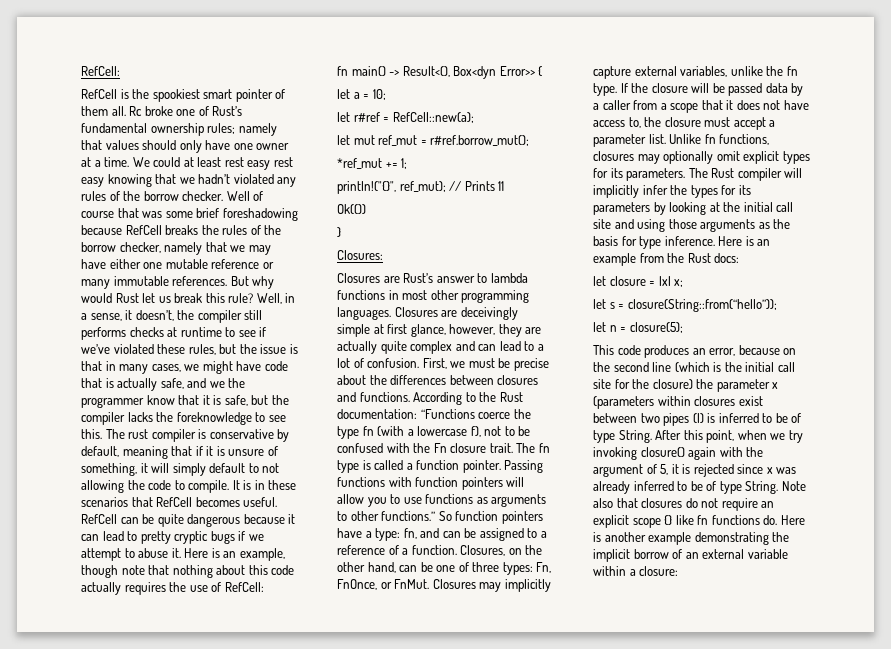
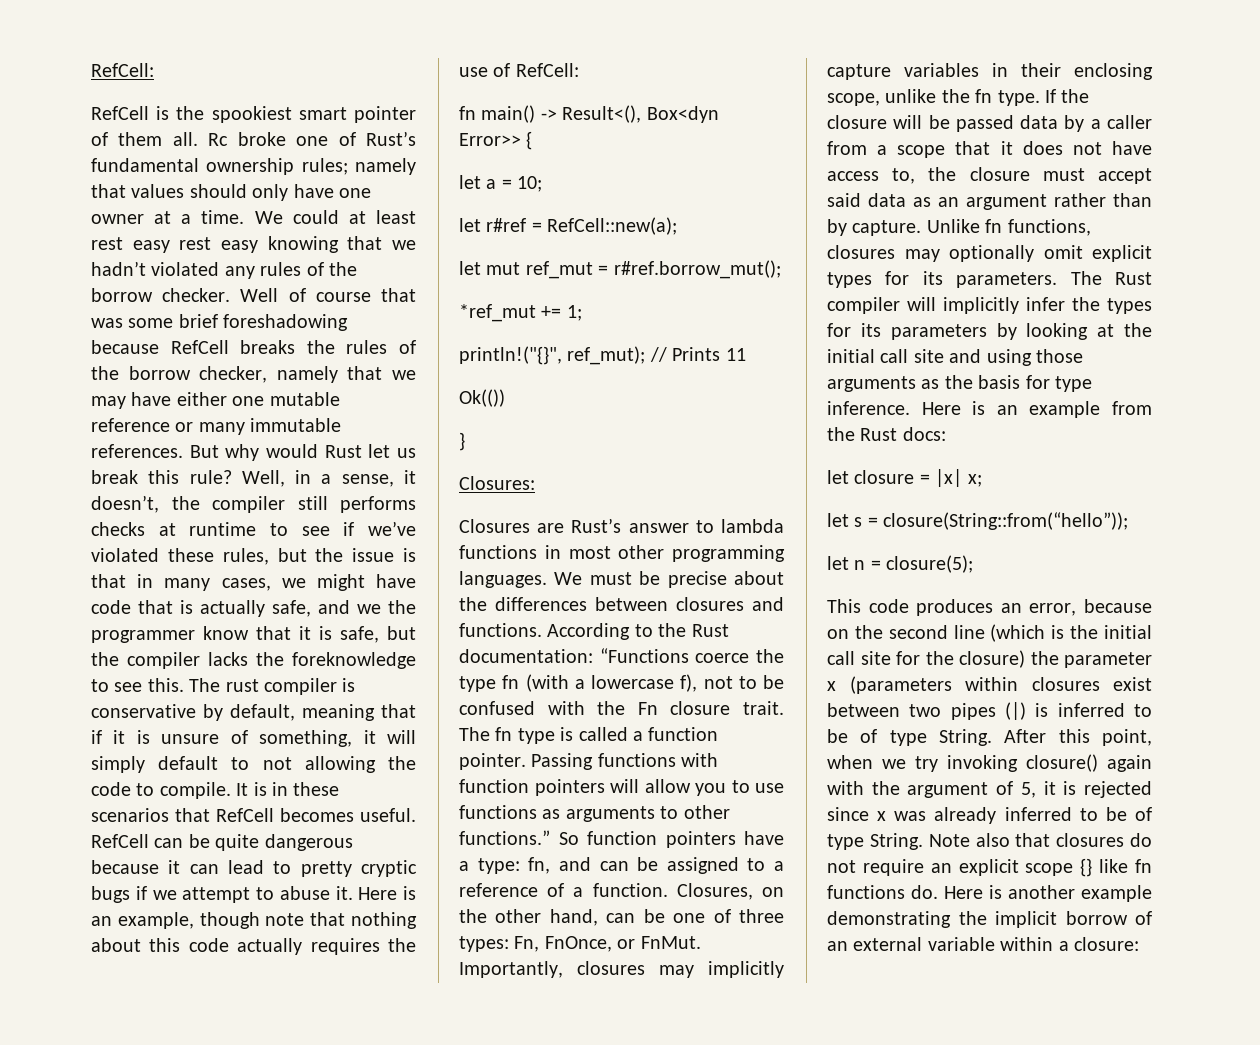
- Closures are deceivingly simple at first glance, however, they are actually quite complex and can lead to a lot of confusion. First, we must be precise about the differences between closures and functions.
+ We must be precise about the differences between closures and functions.
- Closures may implicitly capture external variables, unlike the fn type.
+ Importantly, closures may implicitly capture variables in their enclosing scope, unlike the fn type.
- If the closure will be passed data by a caller from a scope that it does not have access to, the closure must accept a parameter list.
+ If the closure will be passed data by a caller from a scope that it does not have access to, the closure must accept said data as an argument rather than by capture.

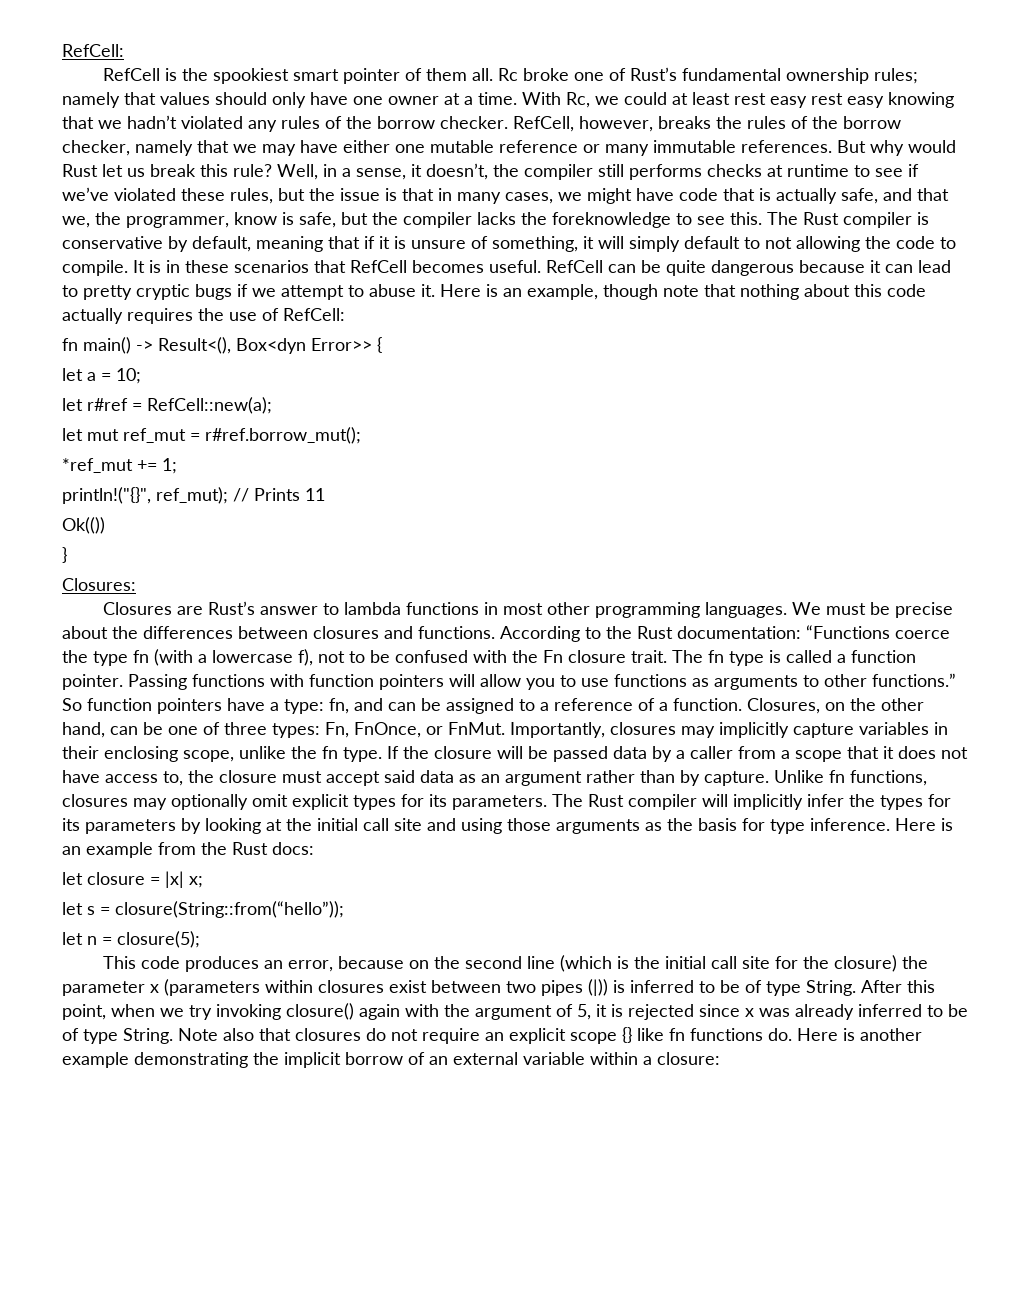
- We could at least rest easy rest easy knowing that we hadn’t violated any rules of the borrow checker.
+ With Rc, we could at least rest easy rest easy knowing that we hadn’t violated any rules of the borrow checker.
- Well of course that was some brief foreshadowing because RefCell breaks the rules of the borrow checker, namely that we may have either one mutable reference or many immutable references.
+ RefCell, however, breaks the rules of the borrow checker, namely that we may have either one mutable reference or many immutable references.
- Well, in a sense, it doesn’t, the compiler still performs checks at runtime to see if we’ve violated these rules, but the issue is that in many cases, we might have code that is actually safe, and we the programmer know that it is safe, but the compiler lacks the foreknowledge to see this.
+ Well, in a sense, it doesn’t, the compiler still performs checks at runtime to see if we’ve violated these rules, but the issue is that in many cases, we might have code that is actually safe, and that we, the programmer, know is safe, but the compiler lacks the foreknowledge to see this.
- The rust compiler is conservative by default, meaning that if it is unsure of something, it will simply default to not allowing the code to compile.
+ The Rust compiler is conservative by default, meaning that if it is unsure of something, it will simply default to not allowing the code to compile.
- This code produces an error, because on the second line (which is the initial call site for the closure) the parameter x (parameters within closures exist between two pipes (|) is inferred to be of type String.
+ This code produces an error, because on the second line (which is the initial call site for the closure) the parameter x (parameters within closures exist between two pipes (|)) is inferred to be of type String.

